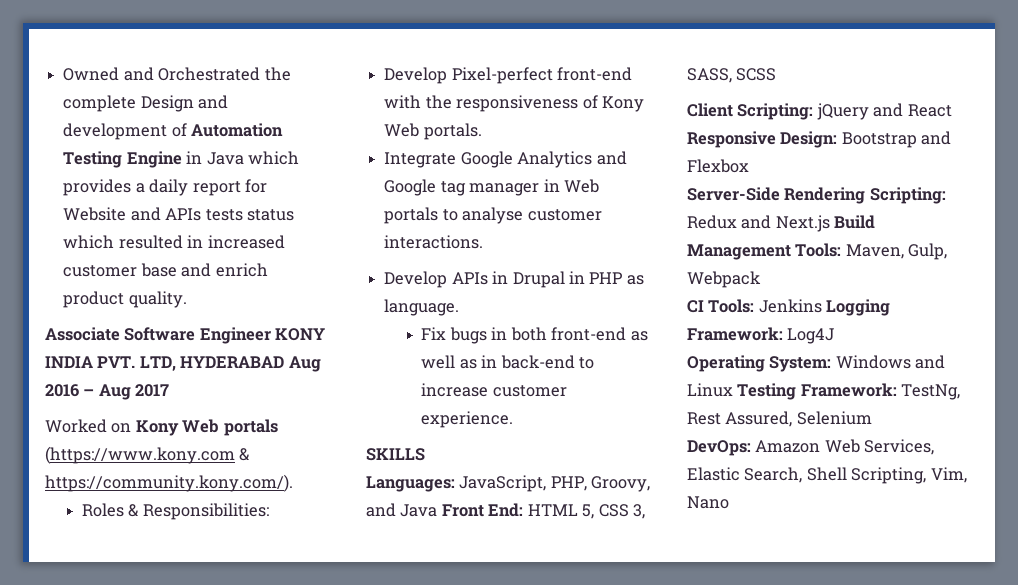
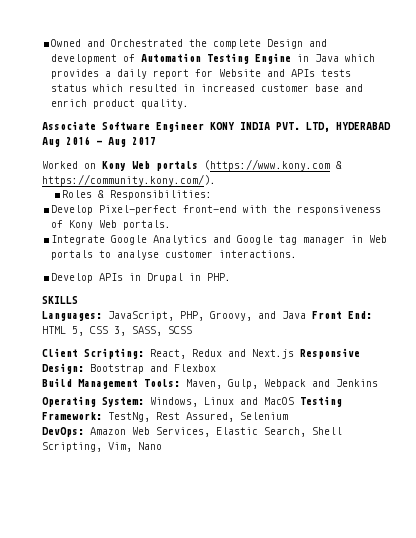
- Develop APIs in Drupal in PHP as language.
- Fix bugs in both front-end as well as in back-end to increase customer experience.
+ Develop APIs in Drupal in PHP.
- Client Scripting: jQuery and React Responsive Design: Bootstrap and Flexbox
+ Client Scripting: React, Redux and Next.js Responsive Design: Bootstrap and Flexbox
- Server-Side Rendering Scripting: Redux and Next.js Build Management Tools: Maven, Gulp, Webpack
- CI Tools: Jenkins Logging Framework: Log4J
+ Build Management Tools: Maven, Gulp, Webpack and Jenkins
- Operating System: Windows and Linux Testing Framework: TestNg, Rest Assured, Selenium
+ Operating System: Windows, Linux and MacOS Testing Framework: TestNg, Rest Assured, Selenium

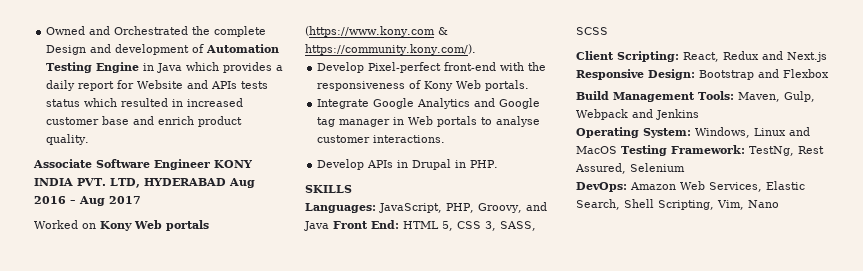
- Roles & Responsibilities:

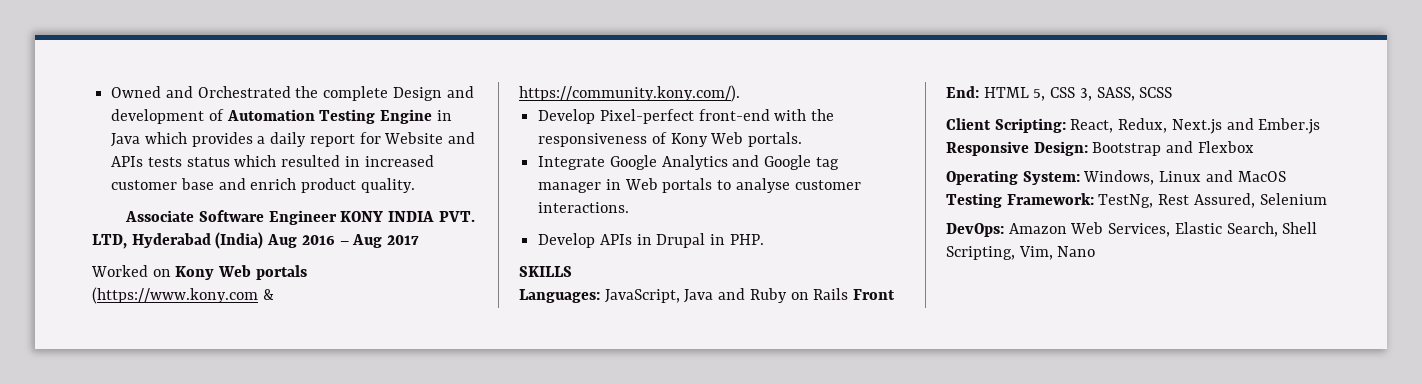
- Associate Software Engineer KONY INDIA PVT. LTD, HYDERABAD Aug 2016 – Aug 2017
+ Associate Software Engineer KONY INDIA PVT. LTD, Hyderabad (India) Aug 2016 – Aug 2017
- Languages: JavaScript, PHP, Groovy, and Java Front End: HTML 5, CSS 3, SASS, SCSS
+ Languages: JavaScript, Java and Ruby on Rails Front End: HTML 5, CSS 3, SASS, SCSS
- Client Scripting: React, Redux and Next.js Responsive Design: Bootstrap and Flexbox
+ Client Scripting: React, Redux, Next.js and Ember.js Responsive Design: Bootstrap and Flexbox
- Build Management Tools: Maven, Gulp, Webpack and Jenkins

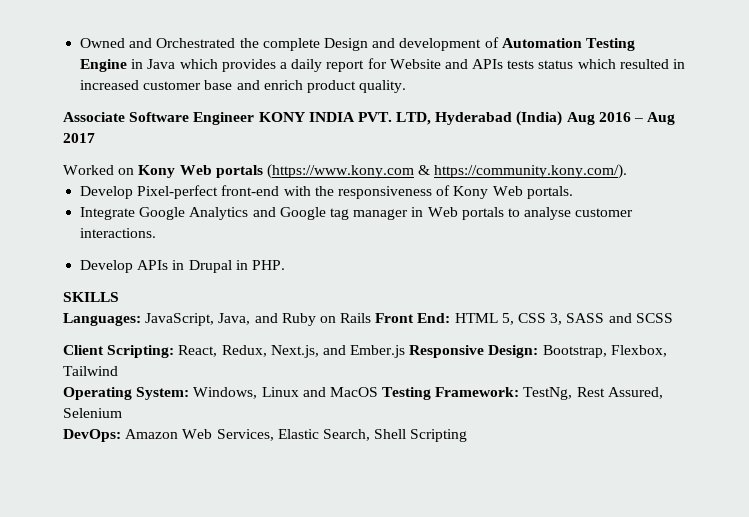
- Languages: JavaScript, Java and Ruby on Rails Front End: HTML 5, CSS 3, SASS, SCSS
+ Languages: JavaScript, Java, and Ruby on Rails Front End: HTML 5, CSS 3, SASS and SCSS
- Client Scripting: React, Redux, Next.js and Ember.js Responsive Design: Bootstrap and Flexbox
+ Client Scripting: React, Redux, Next.js, and Ember.js Responsive Design: Bootstrap, Flexbox, Tailwind
- DevOps: Amazon Web Services, Elastic Search, Shell Scripting, Vim, Nano
+ DevOps: Amazon Web Services, Elastic Search, Shell Scripting

